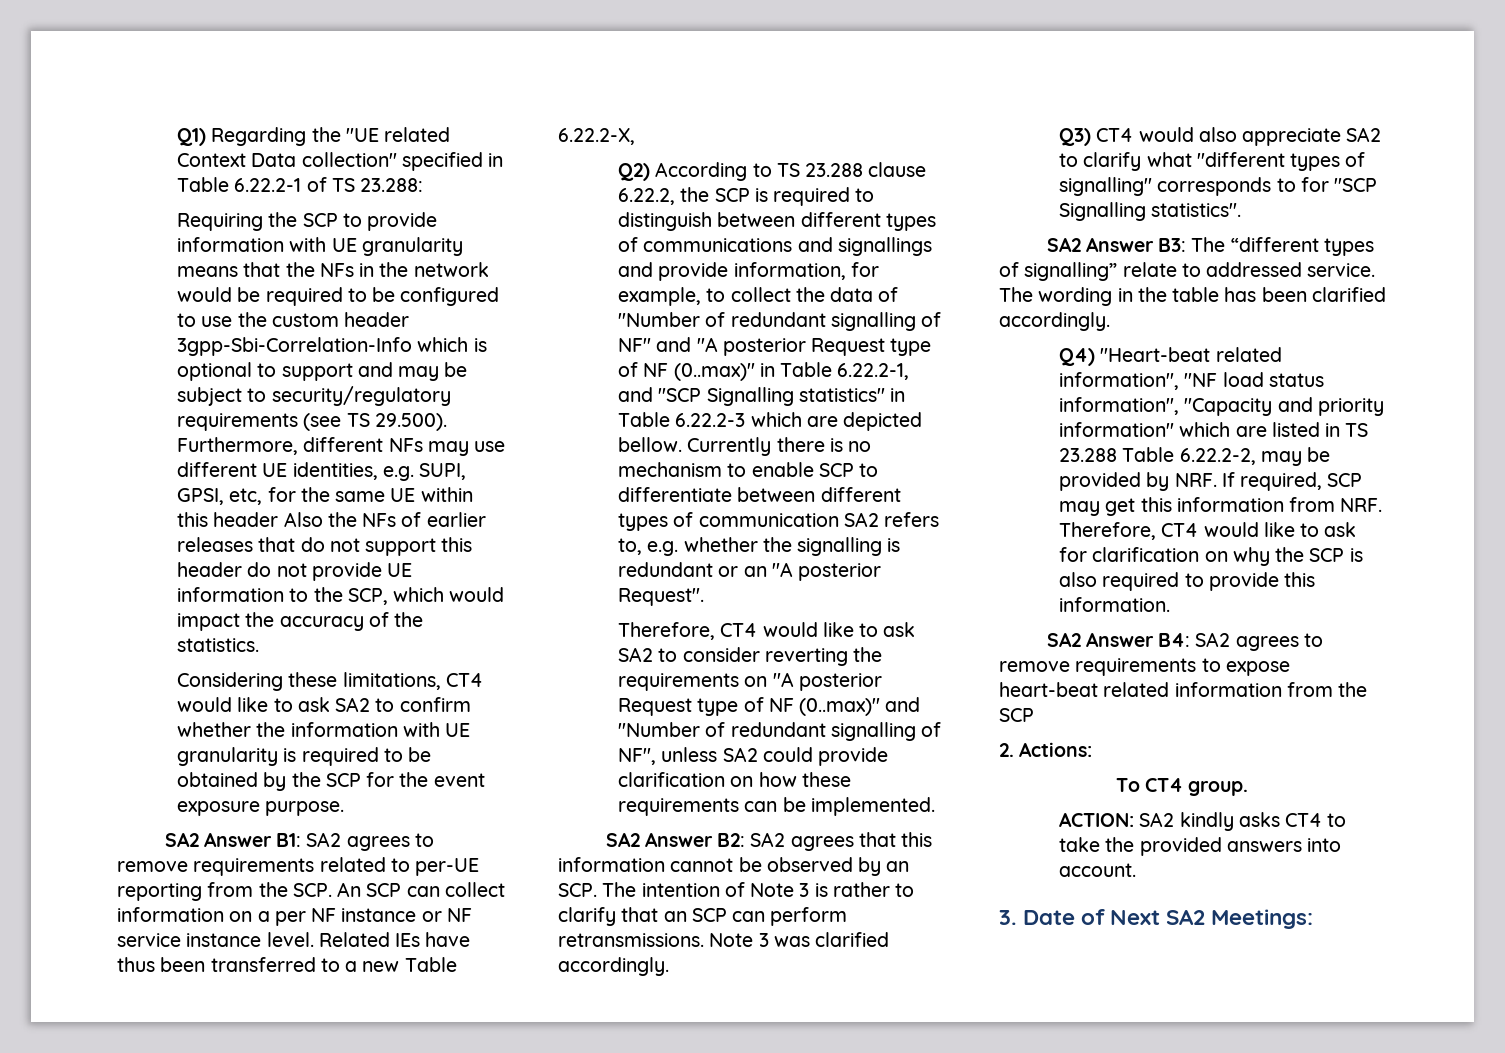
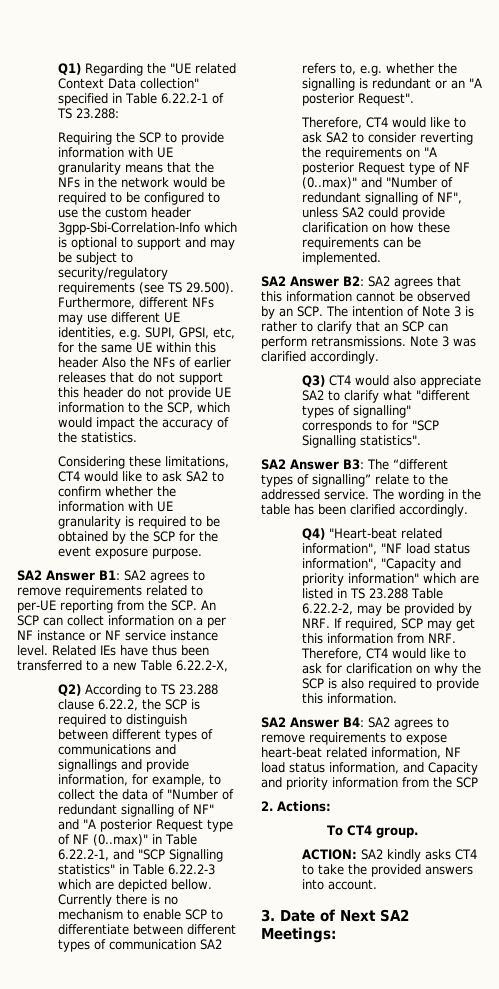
- SA2 Answer B3: The “different types of signalling” relate to addressed service.
+ SA2 Answer B3: The “different types of signalling” relate to the addressed service.
- SA2 Answer B4: SA2 agrees to remove requirements to expose heart-beat related information from the SCP
+ SA2 Answer B4: SA2 agrees to remove requirements to expose heart-beat related information, NF load status information, and Capacity and priority information from the SCP

